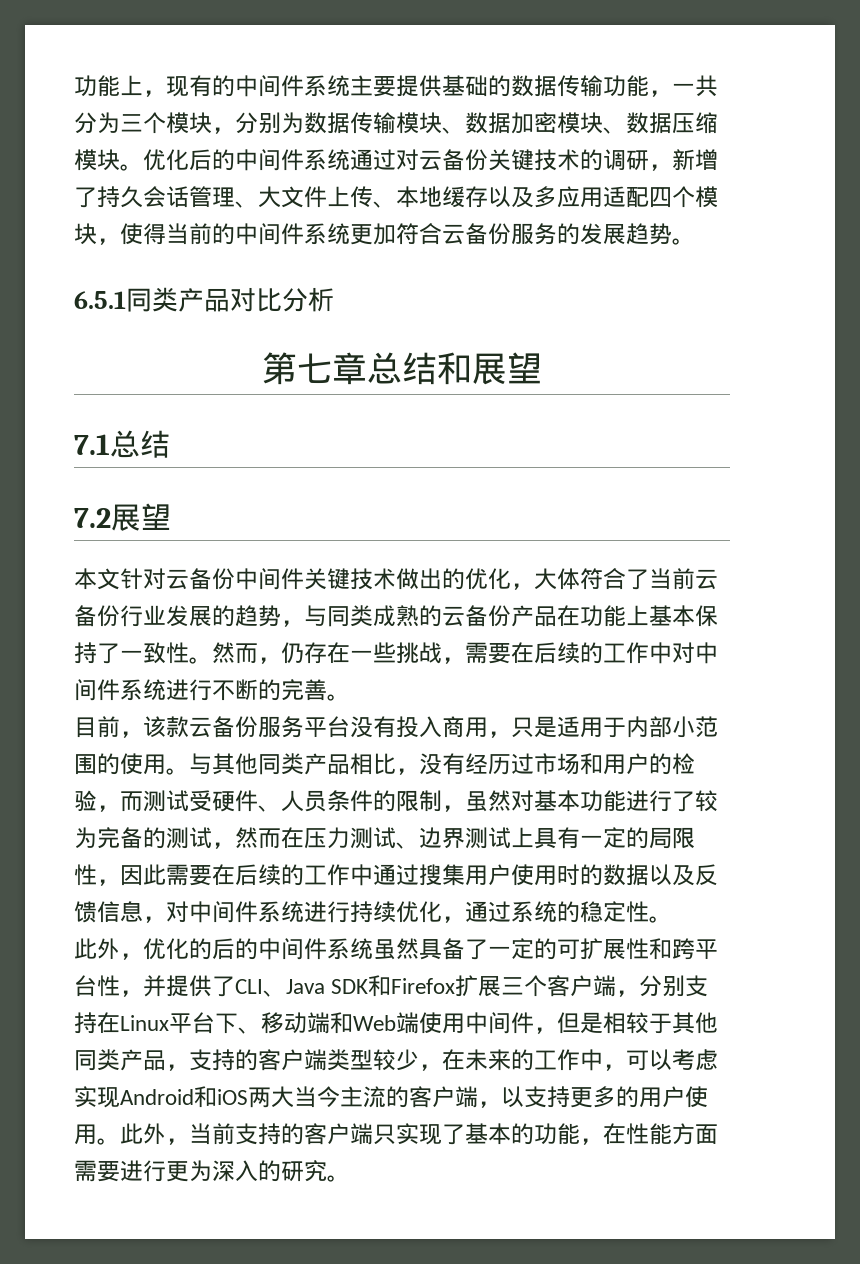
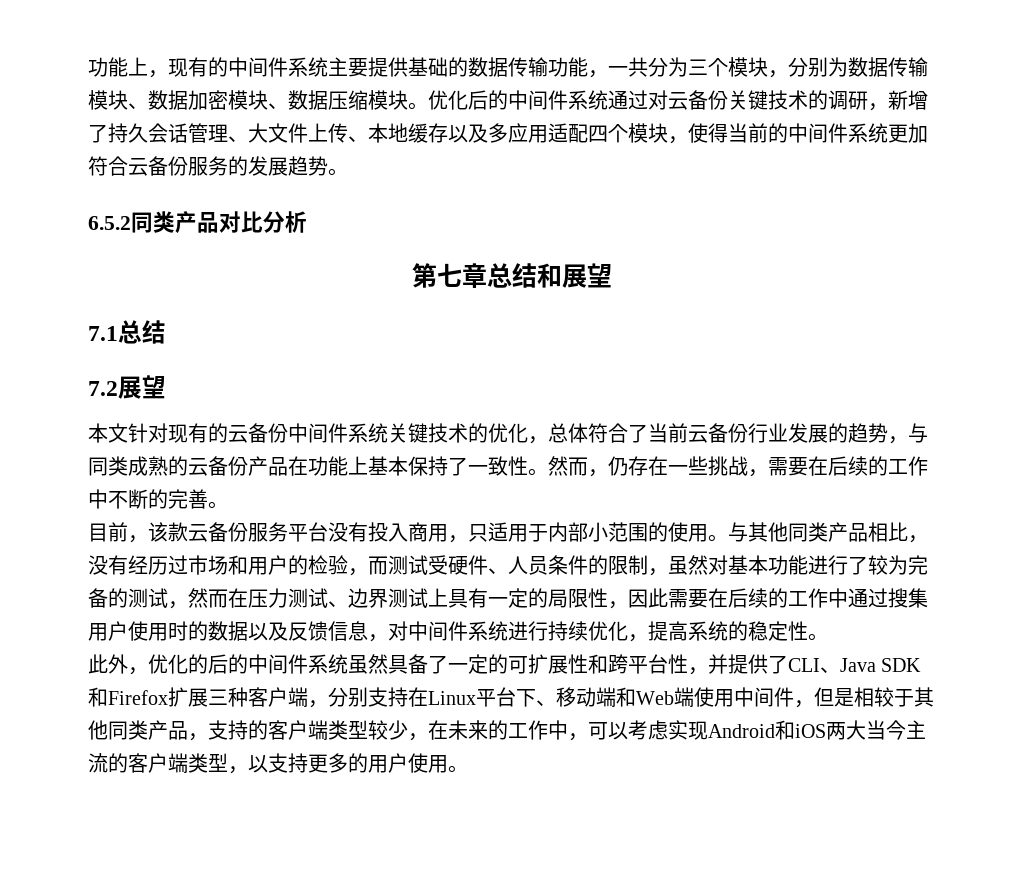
- 6.5.1同类产品对比分析
+ 6.5.2同类产品对比分析
- 本文针对云备份中间件关键技术做出的优化，大体符合了当前云备份行业发展的趋势，与同类成熟的云备份产品在功能上基本保持了一致性。
+ 本文针对现有的云备份中间件系统关键技术的优化，总体符合了当前云备份行业发展的趋势，与同类成熟的云备份产品在功能上基本保持了一致性。
- 然而，仍存在一些挑战，需要在后续的工作中对中间件系统进行不断的完善。
+ 然而，仍存在一些挑战，需要在后续的工作中不断的完善。
- 目前，该款云备份服务平台没有投入商用，只是适用于内部小范围的使用。
+ 目前，该款云备份服务平台没有投入商用，只适用于内部小范围的使用。
- 与其他同类产品相比，没有经历过市场和用户的检验，而测试受硬件、人员条件的限制，虽然对基本功能进行了较为完备的测试，然而在压力测试、边界测试上具有一定的局限性，因此需要在后续的工作中通过搜集用户使用时的数据以及反馈信息，对中间件系统进行持续优化，通过系统的稳定性。
+ 与其他同类产品相比，没有经历过市场和用户的检验，而测试受硬件、人员条件的限制，虽然对基本功能进行了较为完备的测试，然而在压力测试、边界测试上具有一定的局限性，因此需要在后续的工作中通过搜集用户使用时的数据以及反馈信息，对中间件系统进行持续优化，提高系统的稳定性。
- 此外，优化的后的中间件系统虽然具备了一定的可扩展性和跨平台性，并提供了CLI、Java SDK和Firefox扩展三个客户端，分别支持在Linux平台下、移动端和Web端使用中间件，但是相较于其他同类产品，支持的客户端类型较少，在未来的工作中，可以考虑实现Android和iOS两大当今主流的客户端，以支持更多的用户使用。此外，当前支持的客户端只实现了基本的功能，在性能方面需要进行更为深入的研究。
+ 此外，优化的后的中间件系统虽然具备了一定的可扩展性和跨平台性，并提供了CLI、Java SDK和Firefox扩展三种客户端，分别支持在Linux平台下、移动端和Web端使用中间件，但是相较于其他同类产品，支持的客户端类型较少，在未来的工作中，可以考虑实现Android和iOS两大当今主流的客户端类型，以支持更多的用户使用。

